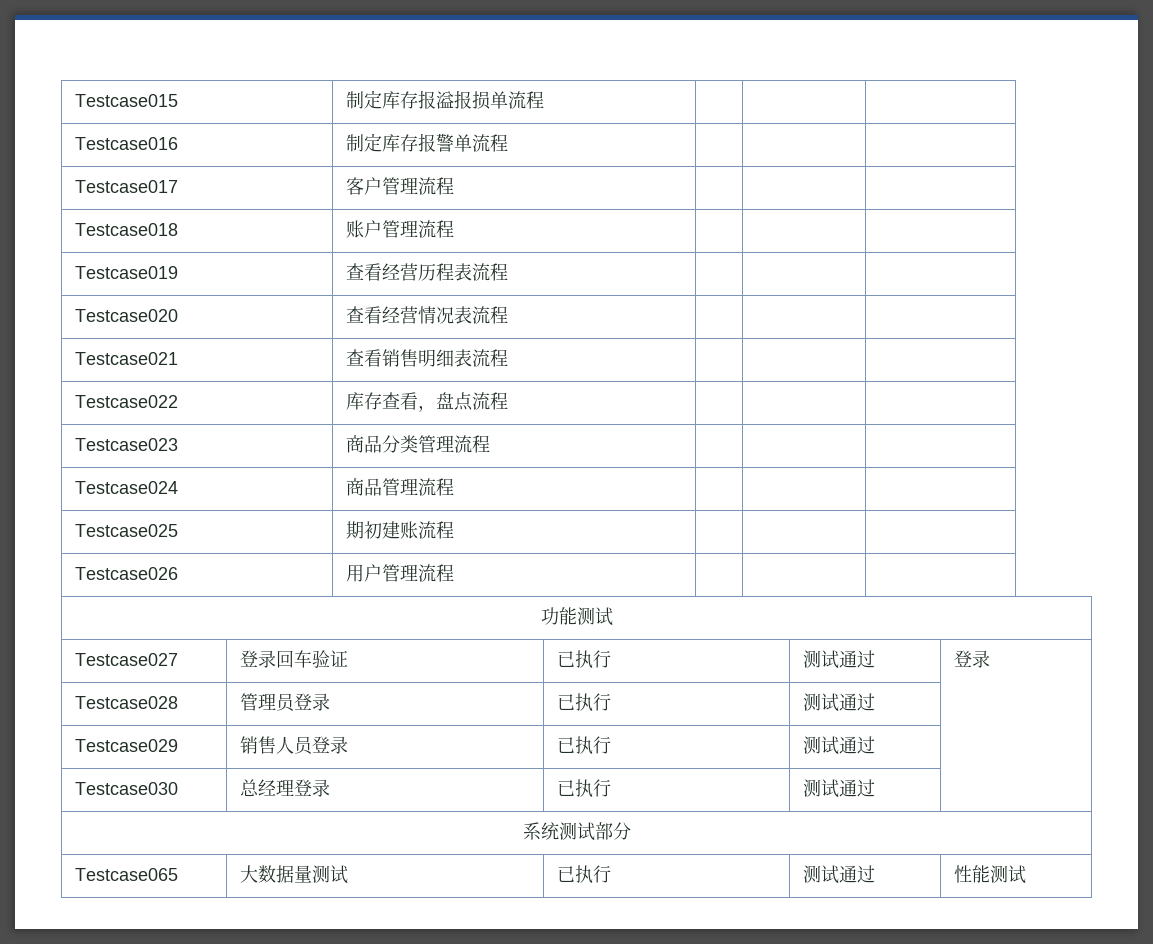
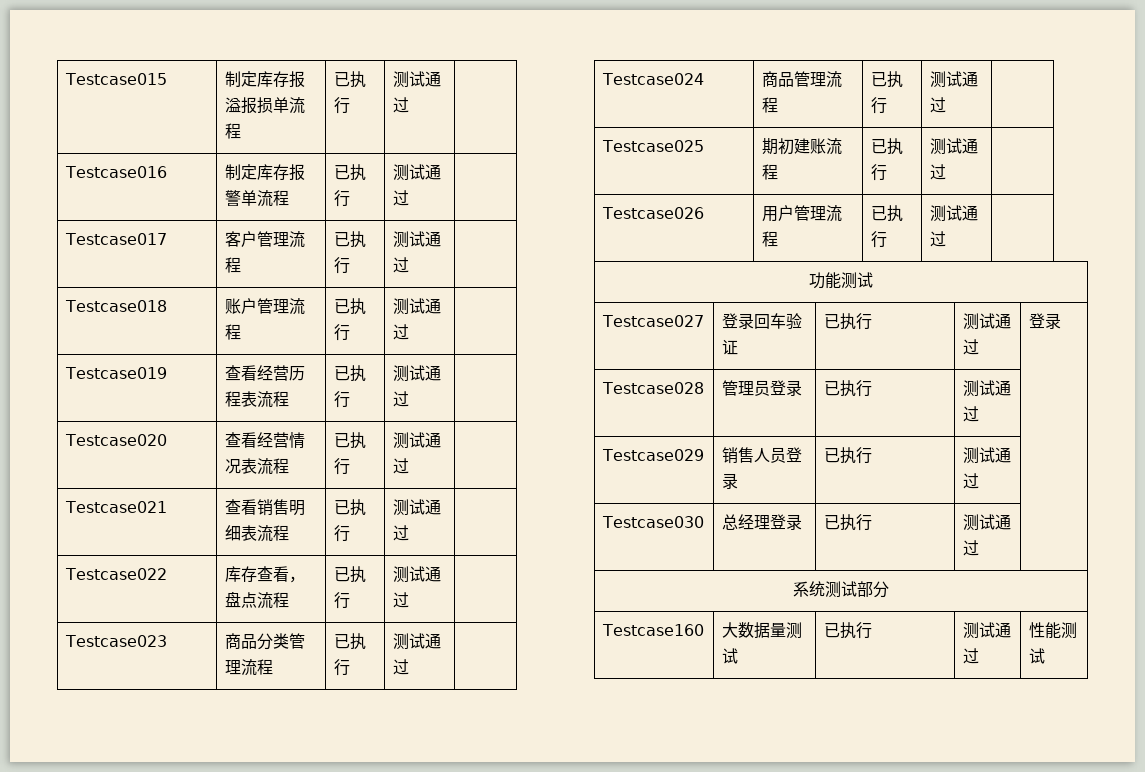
- Testcase015 | 制定库存报溢报损单流程 | | |
+ Testcase015 | 制定库存报溢报损单流程 | 已执行 | 测试通过 |
- Testcase016 | 制定库存报警单流程 | | |
+ Testcase016 | 制定库存报警单流程 | 已执行 | 测试通过 |
- Testcase017 | 客户管理流程 | | |
+ Testcase017 | 客户管理流程 | 已执行 | 测试通过 |
- Testcase018 | 账户管理流程 | | |
+ Testcase018 | 账户管理流程 | 已执行 | 测试通过 |
- Testcase019 | 查看经营历程表流程 | | |
+ Testcase019 | 查看经营历程表流程 | 已执行 | 测试通过 |
- Testcase020 | 查看经营情况表流程 | | |
+ Testcase020 | 查看经营情况表流程 | 已执行 | 测试通过 |
- Testcase021 | 查看销售明细表流程 | | |
+ Testcase021 | 查看销售明细表流程 | 已执行 | 测试通过 |
- Testcase022 | 库存查看，盘点流程 | | |
+ Testcase022 | 库存查看，盘点流程 | 已执行 | 测试通过 |
- Testcase023 | 商品分类管理流程 | | |
+ Testcase023 | 商品分类管理流程 | 已执行 | 测试通过 |
- Testcase024 | 商品管理流程 | | |
+ Testcase024 | 商品管理流程 | 已执行 | 测试通过 |
- Testcase025 | 期初建账流程 | | |
+ Testcase025 | 期初建账流程 | 已执行 | 测试通过 |
- Testcase026 | 用户管理流程 | | |
+ Testcase026 | 用户管理流程 | 已执行 | 测试通过 |
- Testcase065 | 大数据量测试 | 已执行 | 测试通过 | 性能测试
+ Testcase160 | 大数据量测试 | 已执行 | 测试通过 | 性能测试

